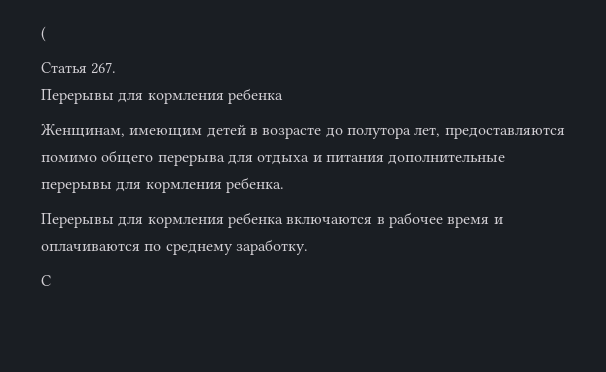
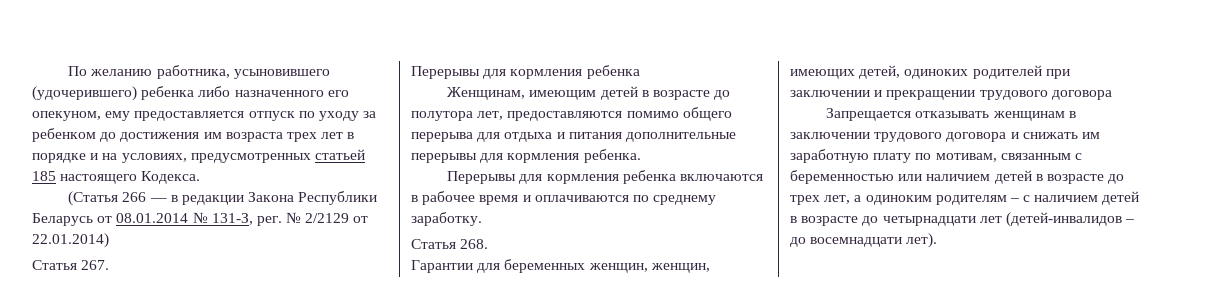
- (
+ По желанию работника, усыновившего (удочерившего) ребенка либо назначенного его опекуном, ему предоставляется отпуск по уходу за ребенком до достижения им возраста трех лет в порядке и на условиях, предусмотренных статьей 185 настоящего Кодекса.
+ (Статья 266 — в редакции Закона Республики Беларусь от 08.01.2014 № 131-З, рег. № 2/2129 от 22.01.2014)
- С
+ Статья 268.
+ Гарантии для беременных женщин, женщин, имеющих детей, одиноких родителей при заключении и прекращении трудового договора
+ Запрещается отказывать женщинам в заключении трудового договора и снижать им заработную плату по мотивам, связанным с беременностью или наличием детей в возрасте до трех лет, а одиноким родителям – с наличием детей в возрасте до четырнадцати лет (детей-инвалидов – до восемнадцати лет).

